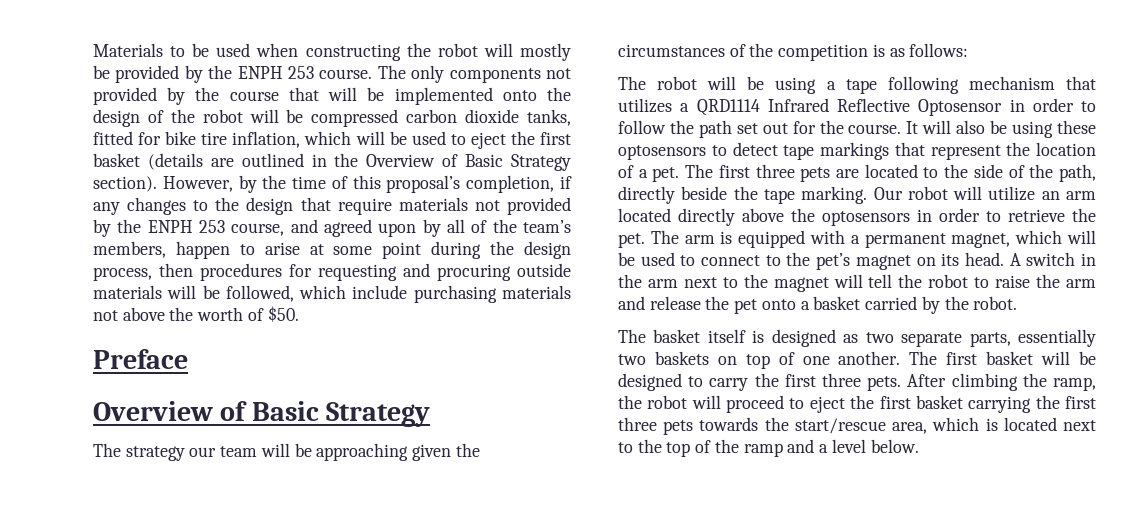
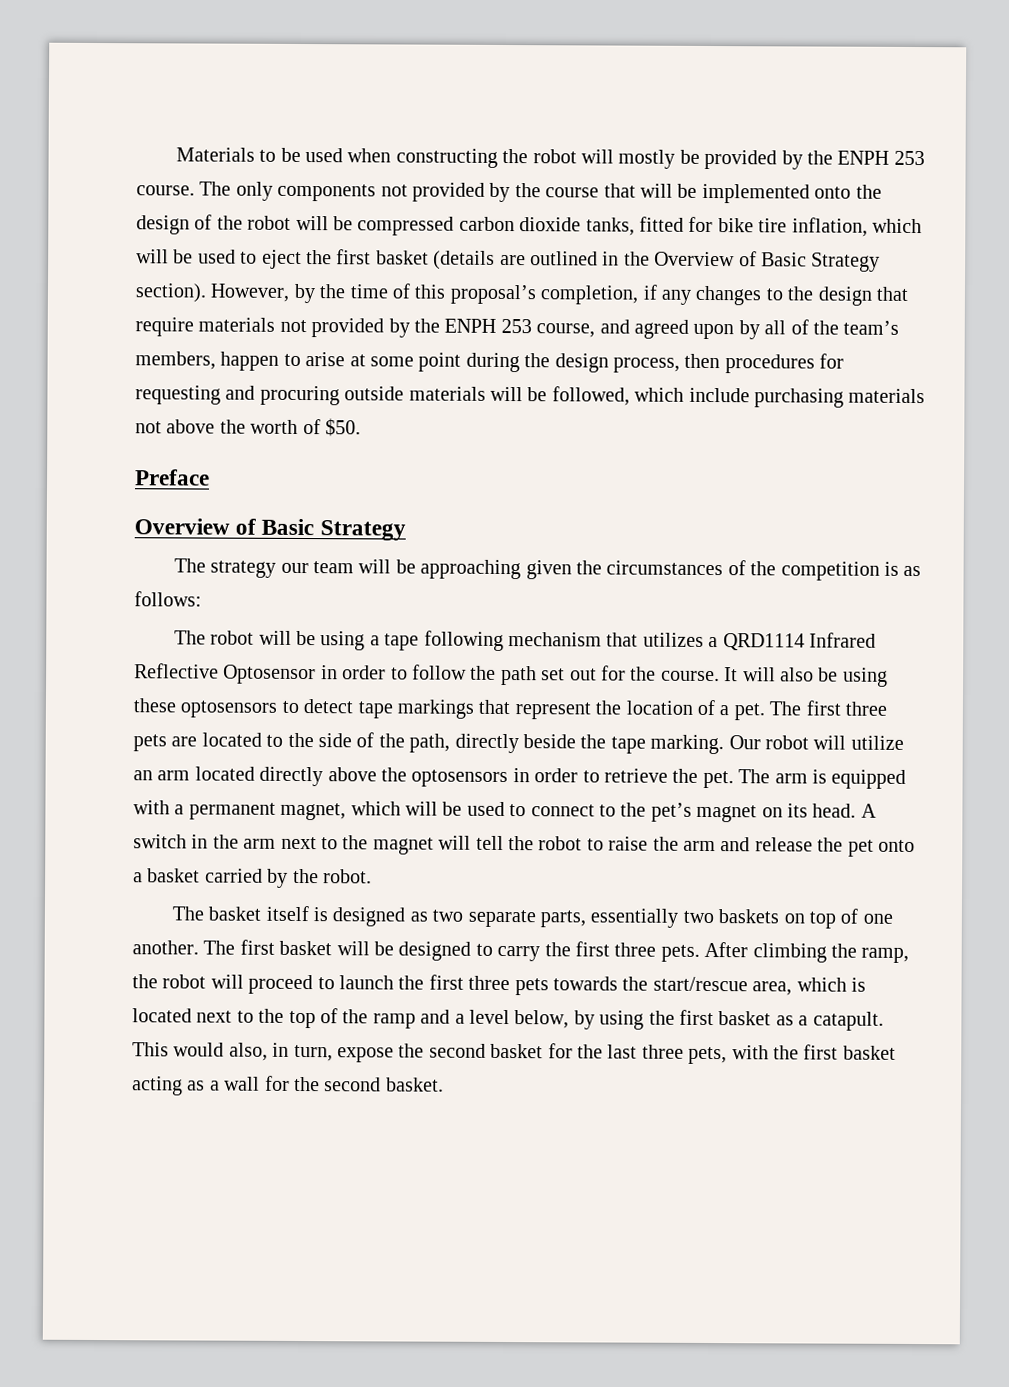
- After climbing the ramp, the robot will proceed to eject the first basket carrying the first three pets towards the start/rescue area, which is located next to the top of the ramp and a level below.
+ After climbing the ramp, the robot will proceed to launch the first three pets towards the start/rescue area, which is located next to the top of the ramp and a level below, by using the first basket as a catapult. This would also, in turn, expose the second basket for the last three pets, with the first basket acting as a wall for the second basket.

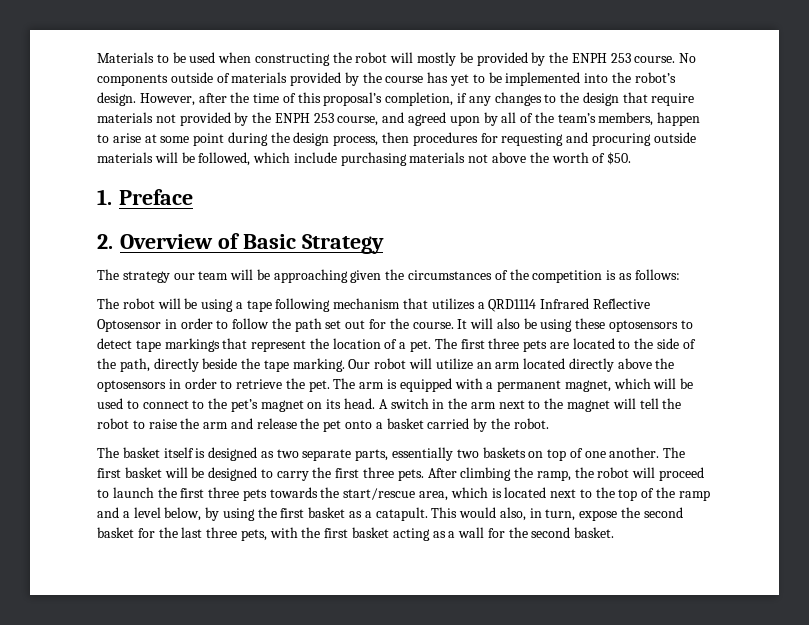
- The only components not provided by the course that will be implemented onto the design of the robot will be compressed carbon dioxide tanks, fitted for bike tire inflation, which will be used to eject the first basket (details are outlined in the Overview of Basic Strategy section). However, by the time of this proposal’s completion, if any changes to the design that require materials not provided by the ENPH 253 course, and agreed upon by all of the team’s members, happen to arise at some point during the design process, then procedures for requesting and procuring outside materials will be followed, which include purchasing materials not above the worth of $50.
+ No components outside of materials provided by the course has yet to be implemented into the robot’s design. However, after the time of this proposal’s completion, if any changes to the design that require materials not provided by the ENPH 253 course, and agreed upon by all of the team’s members, happen to arise at some point during the design process, then procedures for requesting and procuring outside materials will be followed, which include purchasing materials not above the worth of $50.
- Preface
- Overview of Basic Strategy
+ 1. Preface
+ 2. Overview of Basic Strategy

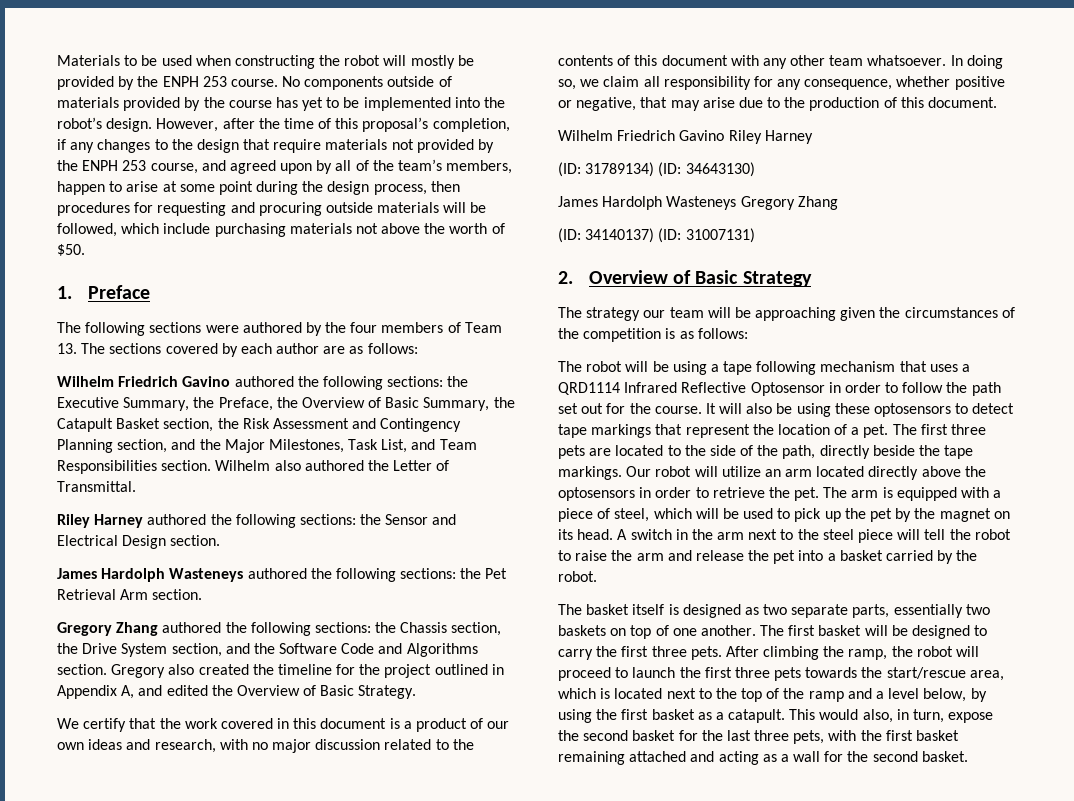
+ The following sections were authored by the four members of Team 13. The sections covered by each author are as follows:
+ Wilhelm Friedrich Gavino authored the following sections: the Executive Summary, the Preface, the Overview of Basic Summary, the Catapult Basket section, the Risk Assessment and Contingency Planning section, and the Major Milestones, Task List, and Team Responsibilities section. Wilhelm also authored the Letter of Transmittal.
+ Riley Harney authored the following sections: the Sensor and Electrical Design section.
+ James Hardolph Wasteneys authored the following sections: the Pet Retrieval Arm section.
+ Gregory Zhang authored the following sections: the Chassis section, the Drive System section, and the Software Code and Algorithms section. Gregory also created the timeline for the project outlined in Appendix A, and edited the Overview of Basic Strategy.
+ We certify that the work covered in this document is a product of our own ideas and research, with no major discussion related to the contents of this document with any other team whatsoever. In doing so, we claim all responsibility for any consequence, whether positive or negative, that may arise due to the production of this document.
+ Wilhelm Friedrich Gavino Riley Harney
+ (ID: 31789134) (ID: 34643130)
+ James Hardolph Wasteneys Gregory Zhang
+ (ID: 34140137) (ID: 31007131)
- The robot will be using a tape following mechanism that utilizes a QRD1114 Infrared Reflective Optosensor in order to follow the path set out for the course.
+ The robot will be using a tape following mechanism that uses a QRD1114 Infrared Reflective Optosensor in order to follow the path set out for the course.
- The first three pets are located to the side of the path, directly beside the tape marking.
+ The first three pets are located to the side of the path, directly beside the tape markings.
- The arm is equipped with a permanent magnet, which will be used to connect to the pet’s magnet on its head.
+ The arm is equipped with a piece of steel, which will be used to pick up the pet by the magnet on its head.
- A switch in the arm next to the magnet will tell the robot to raise the arm and release the pet onto a basket carried by the robot.
+ A switch in the arm next to the steel piece will tell the robot to raise the arm and release the pet into a basket carried by the robot.
- This would also, in turn, expose the second basket for the last three pets, with the first basket acting as a wall for the second basket.
+ This would also, in turn, expose the second basket for the last three pets, with the first basket remaining attached and acting as a wall for the second basket.

